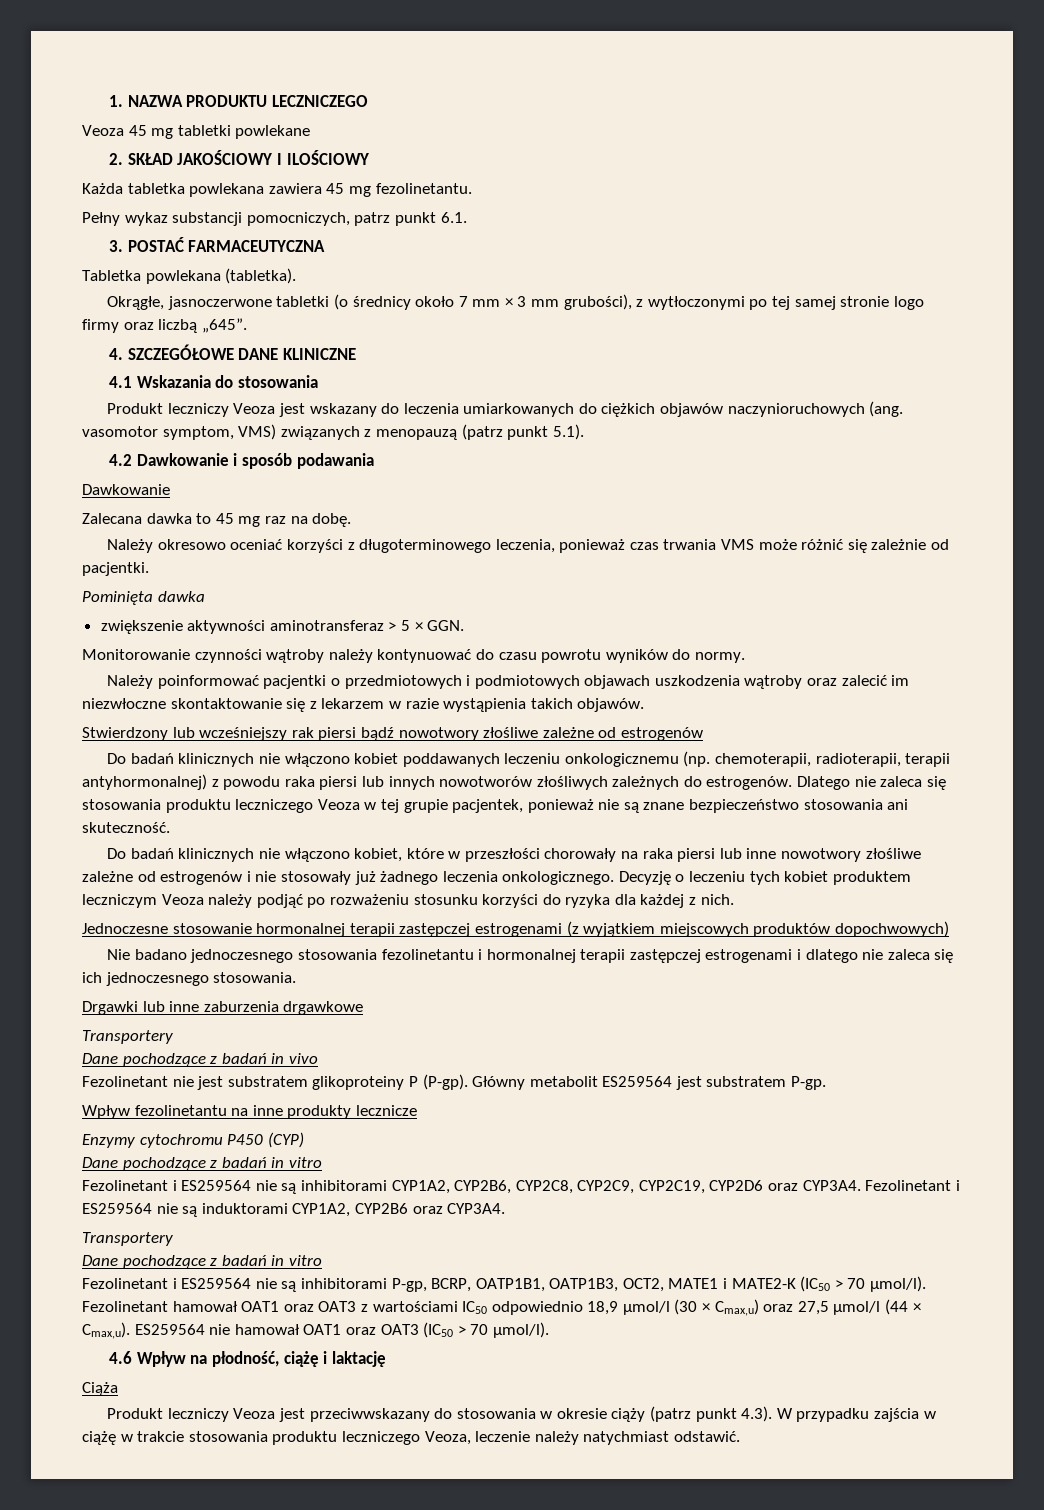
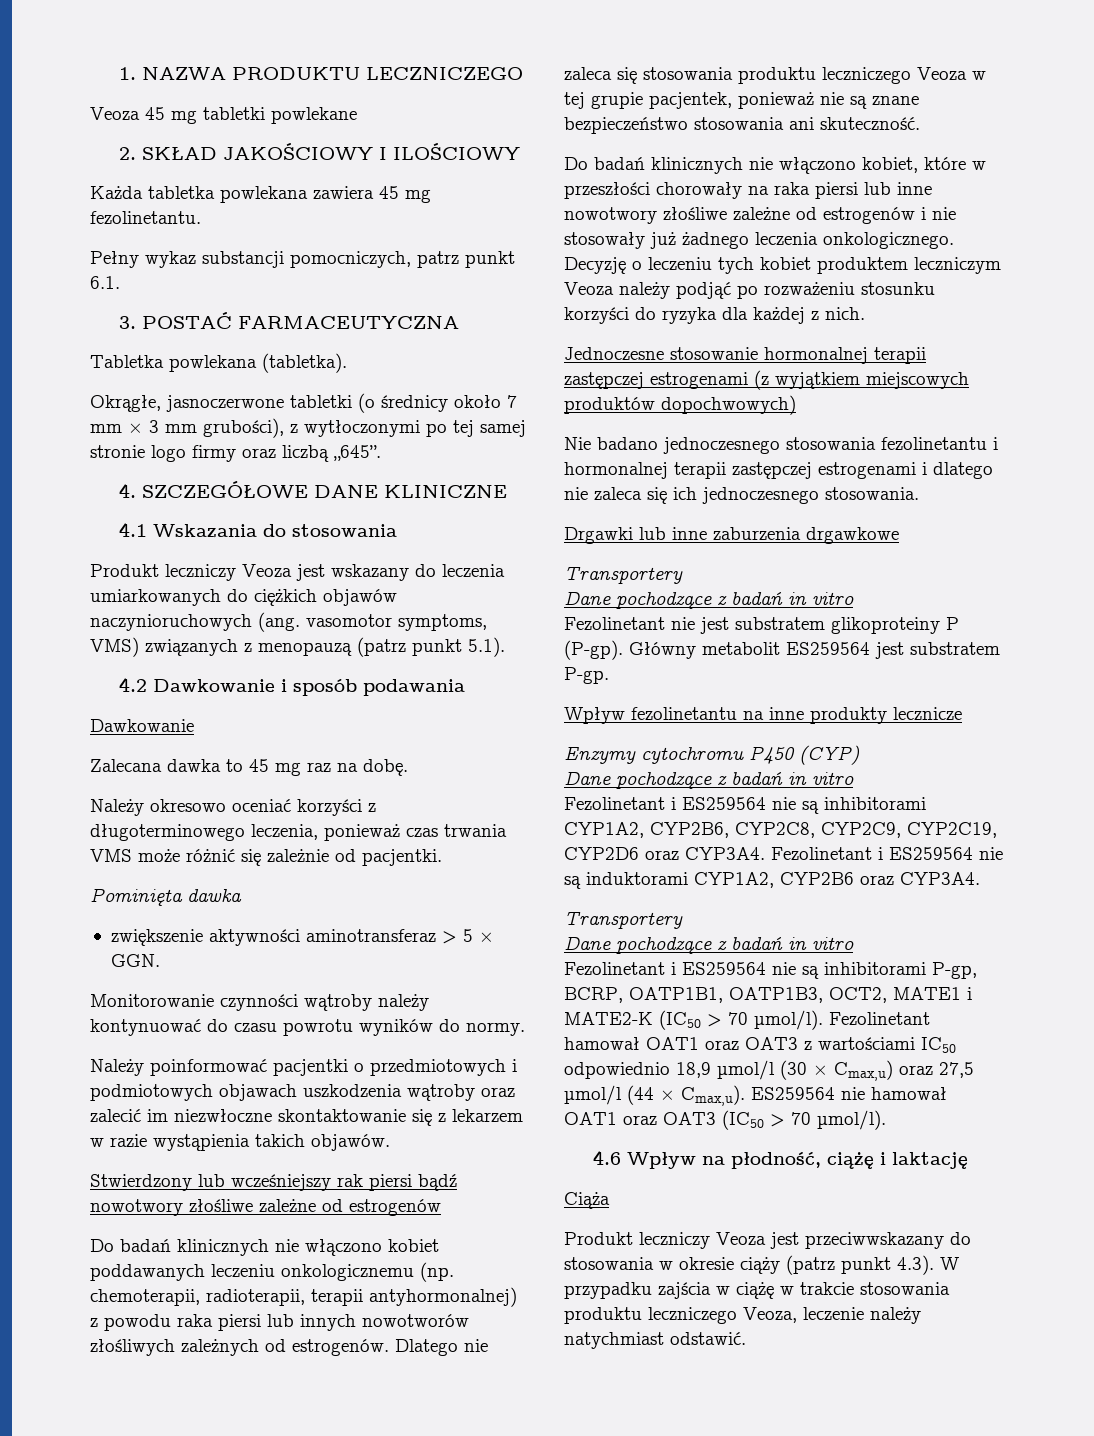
- Produkt leczniczy Veoza jest wskazany do leczenia umiarkowanych do ciężkich objawów naczynioruchowych (ang. vasomotor symptom, VMS) związanych z menopauzą (patrz punkt 5.1).
+ Produkt leczniczy Veoza jest wskazany do leczenia umiarkowanych do ciężkich objawów naczynioruchowych (ang. vasomotor symptoms, VMS) związanych z menopauzą (patrz punkt 5.1).
- Do badań klinicznych nie włączono kobiet poddawanych leczeniu onkologicznemu (np. chemoterapii, radioterapii, terapii antyhormonalnej) z powodu raka piersi lub innych nowotworów złośliwych zależnych do estrogenów.
+ Do badań klinicznych nie włączono kobiet poddawanych leczeniu onkologicznemu (np. chemoterapii, radioterapii, terapii antyhormonalnej) z powodu raka piersi lub innych nowotworów złośliwych zależnych od estrogenów.
  Drgawki lub inne zaburzenia drgawkowe
  Transportery
- Dane pochodzące z badań in vivo
+ Dane pochodzące z badań in vitro

